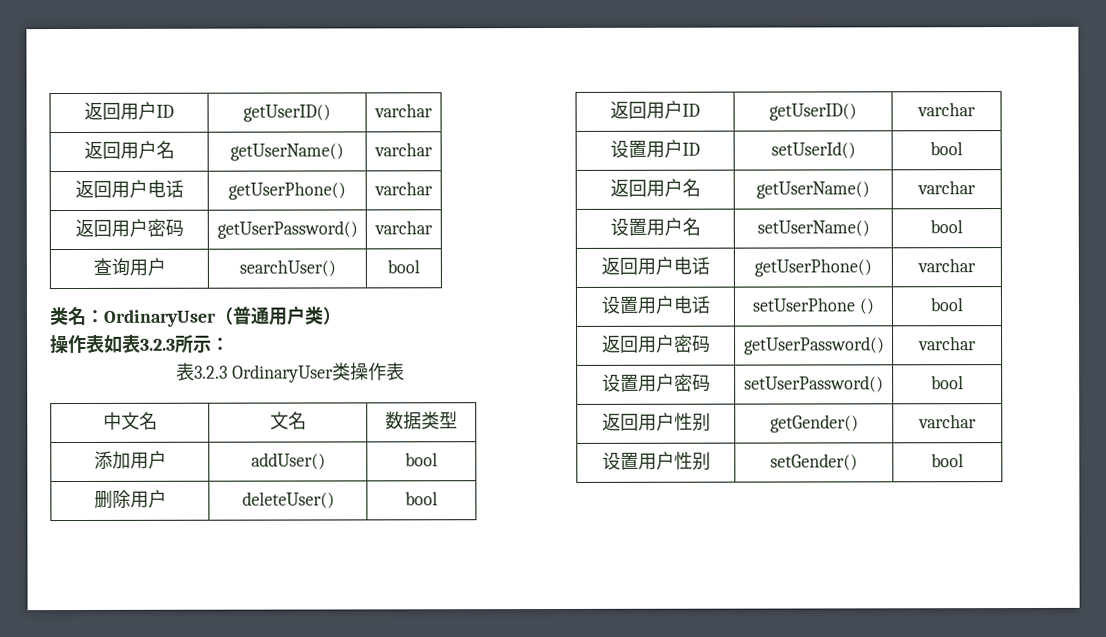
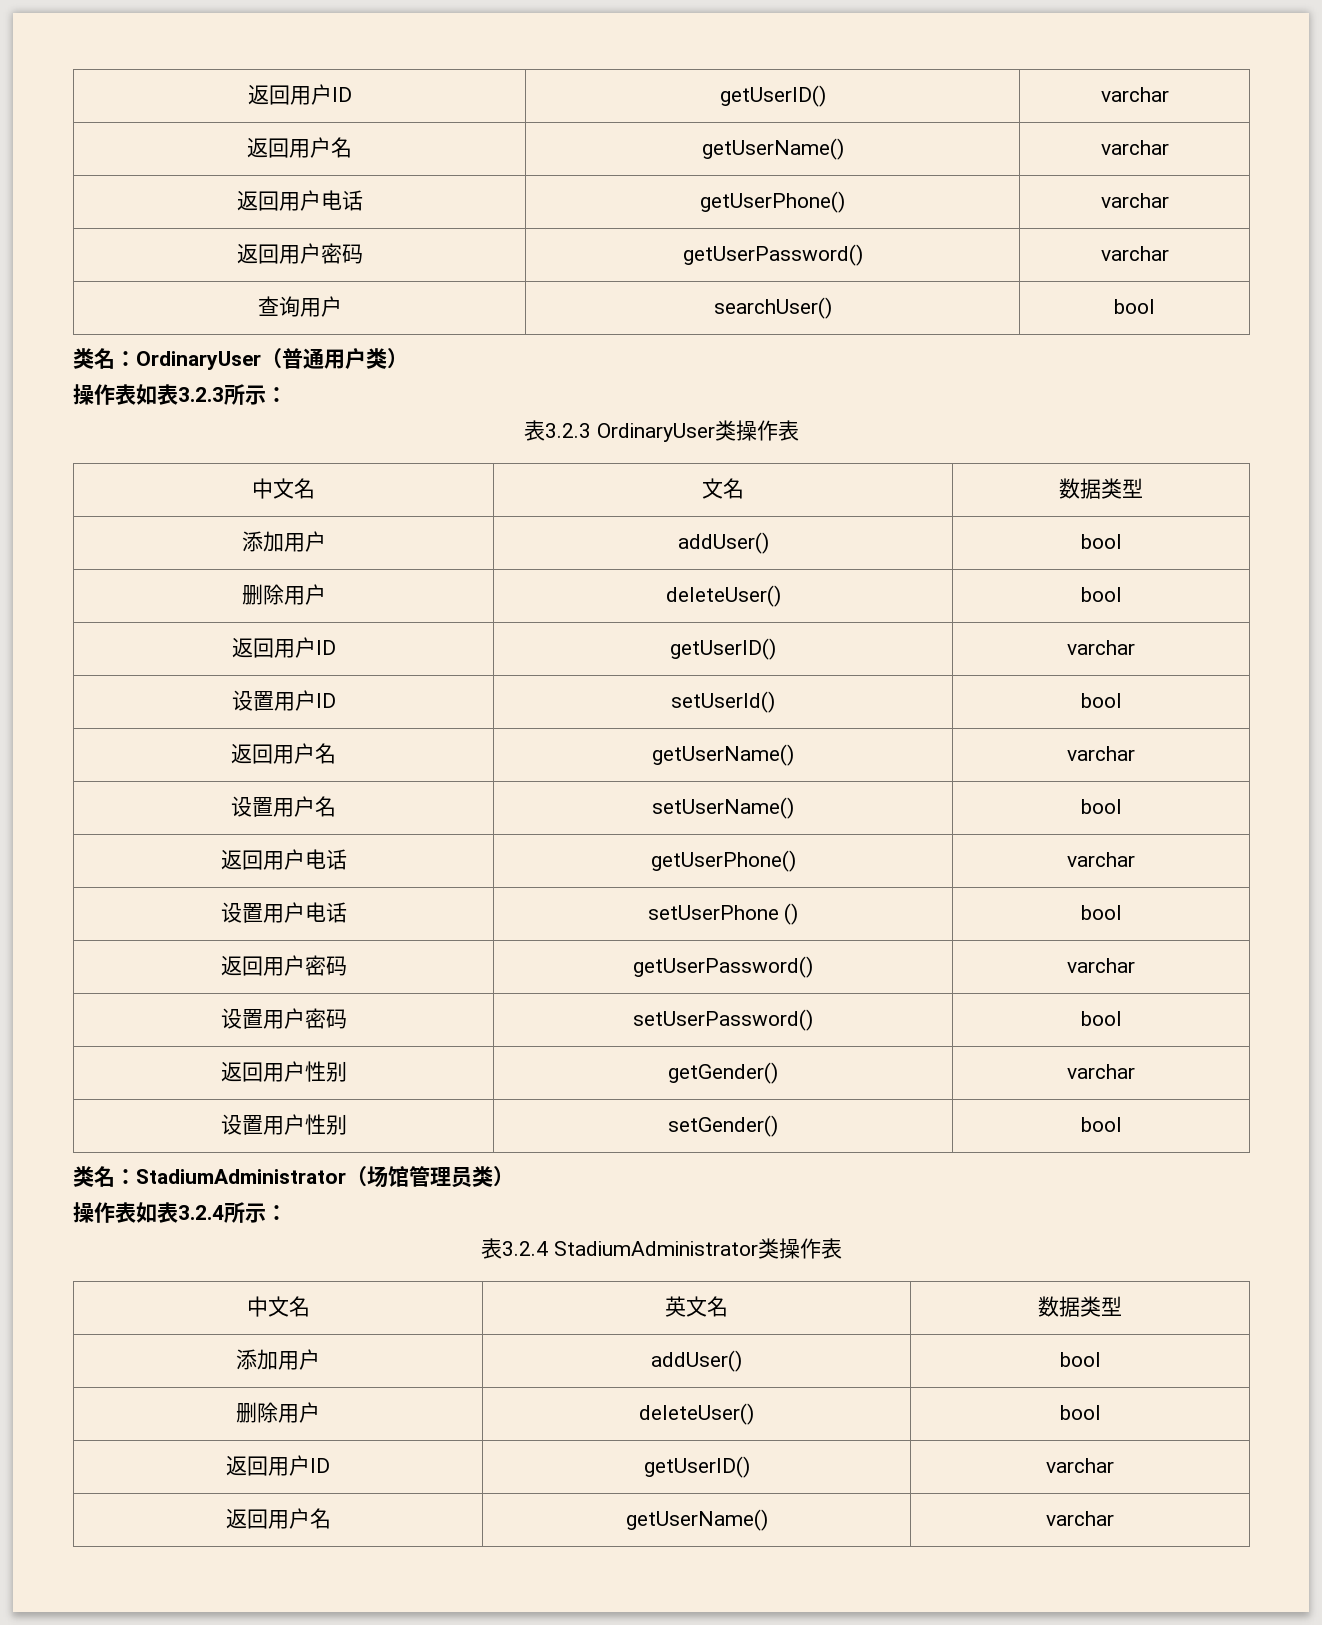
+ 类名：StadiumAdministrator（场馆管理员类）
+ 操作表如表3.2.4所示：
+ 表3.2.4 StadiumAdministrator类操作表
+ 中文名 | 英文名 | 数据类型
+ 添加用户 | addUser() | bool
+ 删除用户 | deleteUser() | bool
+ 返回用户ID | getUserID() | varchar
+ 返回用户名 | getUserName() | varchar

